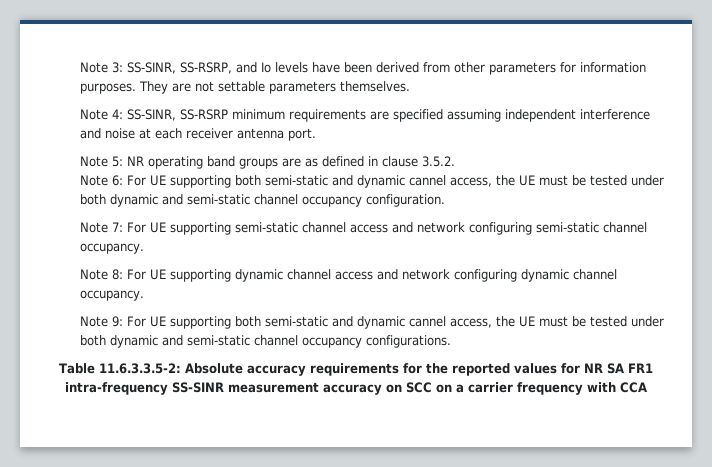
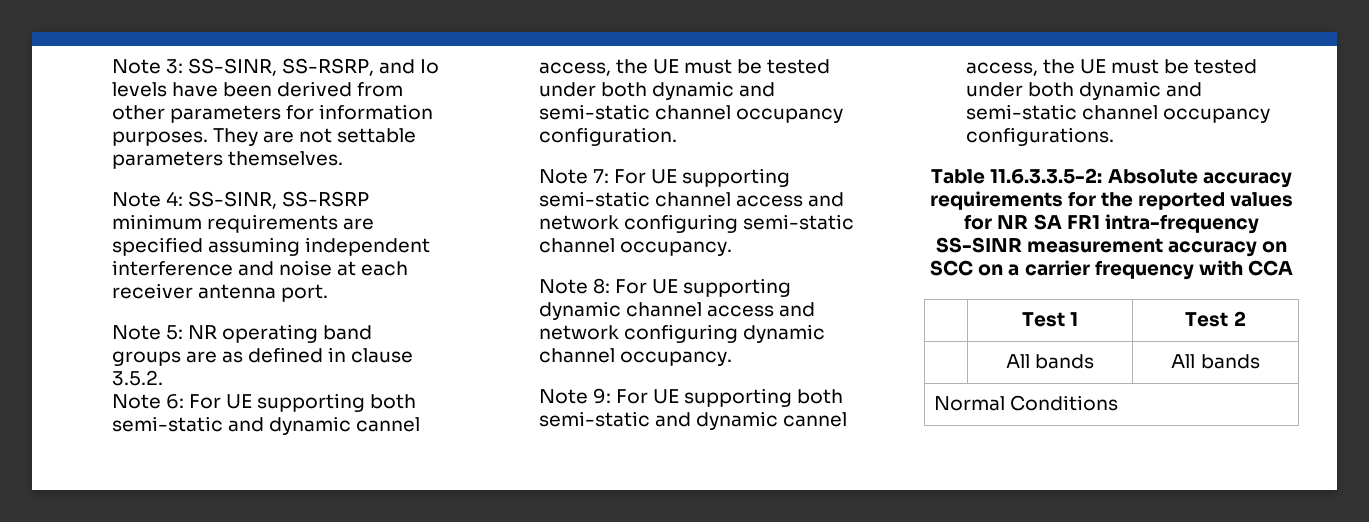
+ | Test 1 | Test 2
+ | All bands | All bands
+ Normal Conditions

